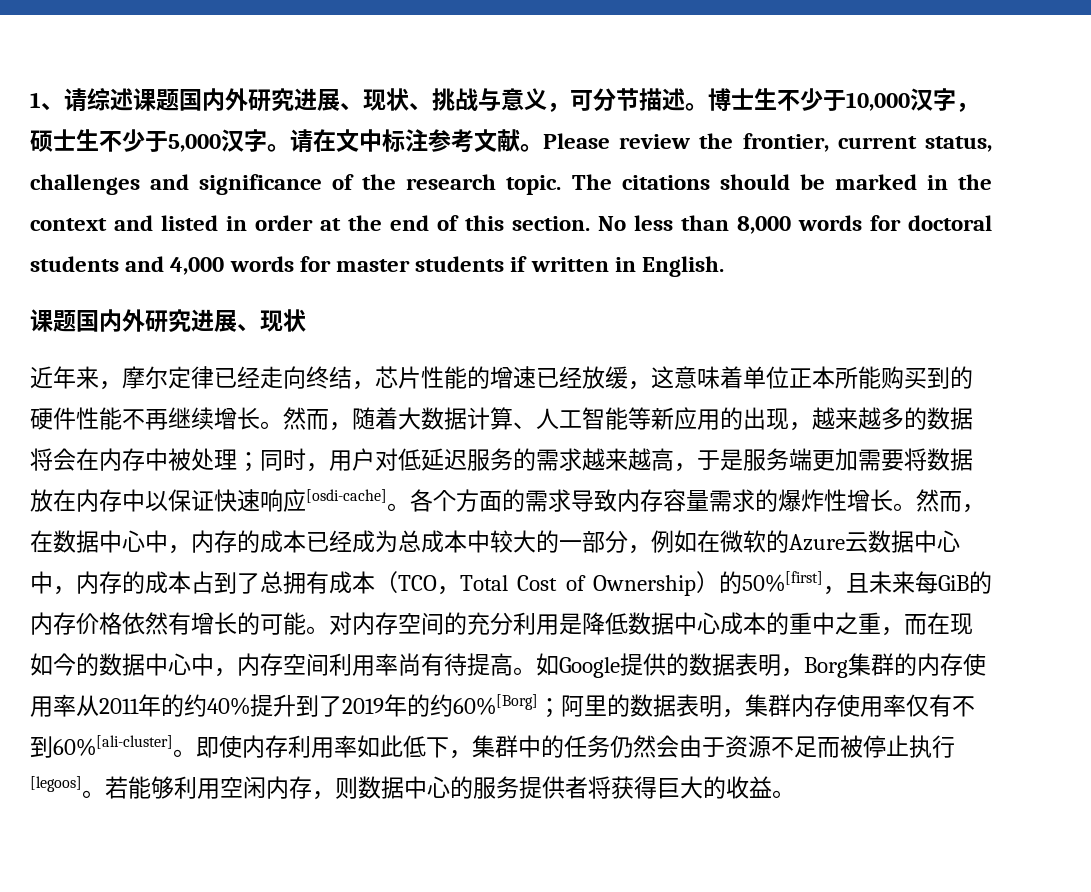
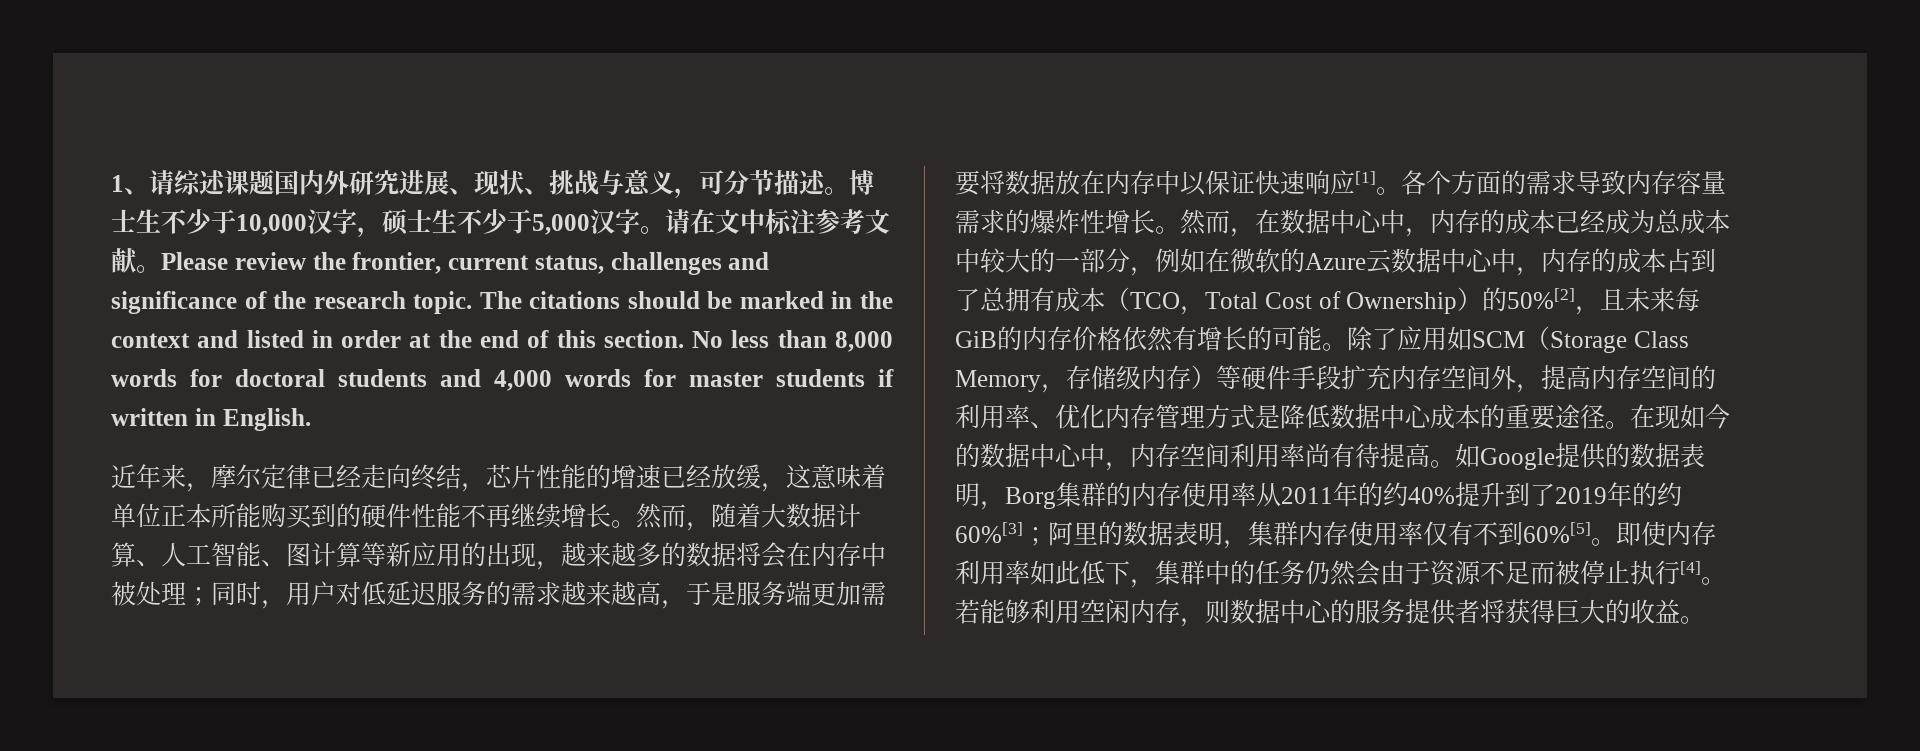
  No less than 8,000 words for doctoral students and 4,000 words for master students if written in English.
- 课题国内外研究进展、现状
- 然而，随着大数据计算、人工智能等新应用的出现，越来越多的数据将会在内存中被处理；同时，用户对低延迟服务的需求越来越高，于是服务端更加需要将数据放在内存中以保证快速响应[osdi-cache]。
+ 然而，随着大数据计算、人工智能、图计算等新应用的出现，越来越多的数据将会在内存中被处理；同时，用户对低延迟服务的需求越来越高，于是服务端更加需要将数据放在内存中以保证快速响应[1]。
- 然而，在数据中心中，内存的成本已经成为总成本中较大的一部分，例如在微软的Azure云数据中心中，内存的成本占到了总拥有成本（TCO，Total Cost of Ownership）的50%[first]，且未来每GiB的内存价格依然有增长的可能。
+ 然而，在数据中心中，内存的成本已经成为总成本中较大的一部分，例如在微软的Azure云数据中心中，内存的成本占到了总拥有成本（TCO，Total Cost of Ownership）的50%[2]，且未来每GiB的内存价格依然有增长的可能。
- 对内存空间的充分利用是降低数据中心成本的重中之重，而在现如今的数据中心中，内存空间利用率尚有待提高。
+ 除了应用如SCM（Storage Class Memory，存储级内存）等硬件手段扩充内存空间外，提高内存空间的利用率、优化内存管理方式是降低数据中心成本的重要途径。在现如今的数据中心中，内存空间利用率尚有待提高。
- 如Google提供的数据表明，Borg集群的内存使用率从2011年的约40%提升到了2019年的约60%[Borg]；阿里的数据表明，集群内存使用率仅有不到60%[ali-cluster]。
+ 如Google提供的数据表明，Borg集群的内存使用率从2011年的约40%提升到了2019年的约60%[3]；阿里的数据表明，集群内存使用率仅有不到60%[5]。
- 即使内存利用率如此低下，集群中的任务仍然会由于资源不足而被停止执行[legoos]。
+ 即使内存利用率如此低下，集群中的任务仍然会由于资源不足而被停止执行[4]。

